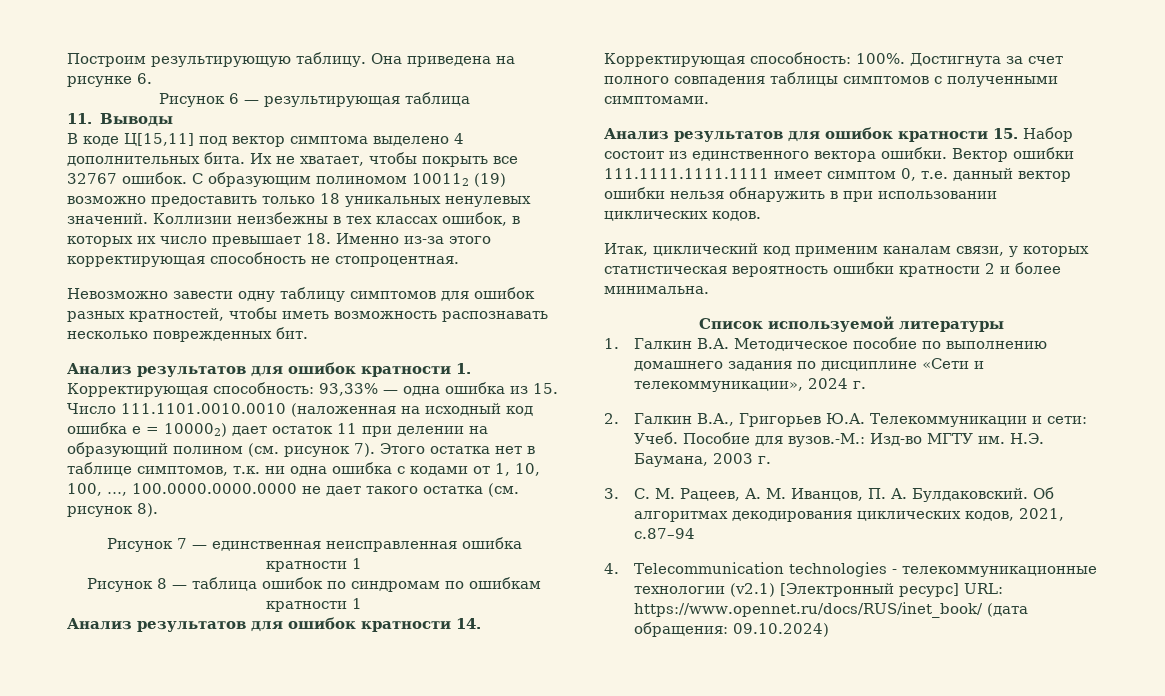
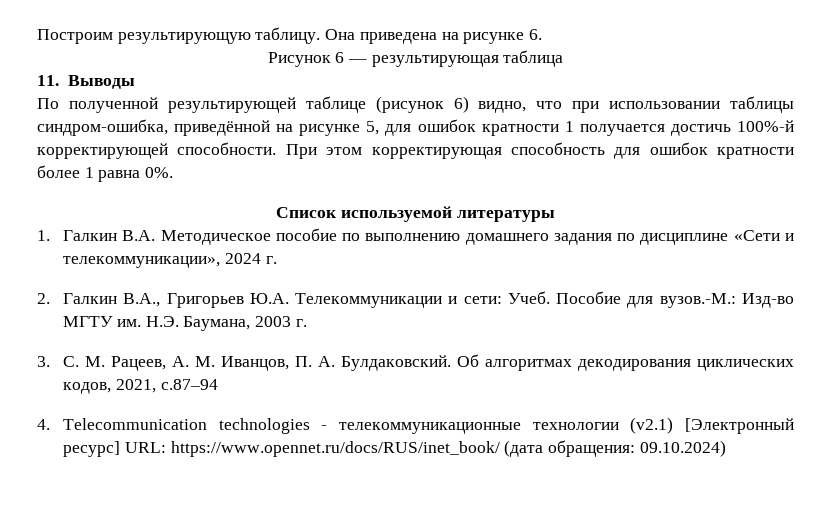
- В коде Ц[15,11] под вектор симптома выделено 4 дополнительных бита. Их не хватает, чтобы покрыть все 32767 ошибок. С образующим полиномом 100112 (19) возможно предоставить только 18 уникальных ненулевых значений. Коллизии неизбежны в тех классах ошибок, в которых их число превышает 18. Именно из-за этого корректирующая способность не стопроцентная.
- Невозможно завести одну таблицу симптомов для ошибок разных кратностей, чтобы иметь возможность распознавать несколько поврежденных бит.
- Анализ результатов для ошибок кратности 1. Корректирующая способность: 93,33% — одна ошибка из 15. Число 111.1101.0010.0010 (наложенная на исходный код ошибка e = 100002) дает остаток 11 при делении на образующий полином (см. рисунок 7). Этого остатка нет в таблице симптомов, т.к. ни одна ошибка с кодами от 1, 10, 100, …, 100.0000.0000.0000 не дает такого остатка (см. рисунок 8).
- Рисунок 7 — единственная неисправленная ошибка кратности 1
- Рисунок 8 — таблица ошибок по синдромам по ошибкам кратности 1
- Анализ результатов для ошибок кратности 14. Корректирующая способность: 100%. Достигнута за счет полного совпадения таблицы симптомов с полученными симптомами.
- Анализ результатов для ошибок кратности 15. Набор состоит из единственного вектора ошибки. Вектор ошибки 111.1111.1111.1111 имеет симптом 0, т.е. данный вектор ошибки нельзя обнаружить в при использовании циклических кодов.
- Итак, циклический код применим каналам связи, у которых статистическая вероятность ошибки кратности 2 и более минимальна.
+ По полученной результирующей таблице (рисунок 6) видно, что при использовании таблицы синдром-ошибка, приведённой на рисунке 5, для ошибок кратности 1 получается достичь 100%-й корректирующей способности. При этом корректирующая способность для ошибок кратности более 1 равна 0%.

